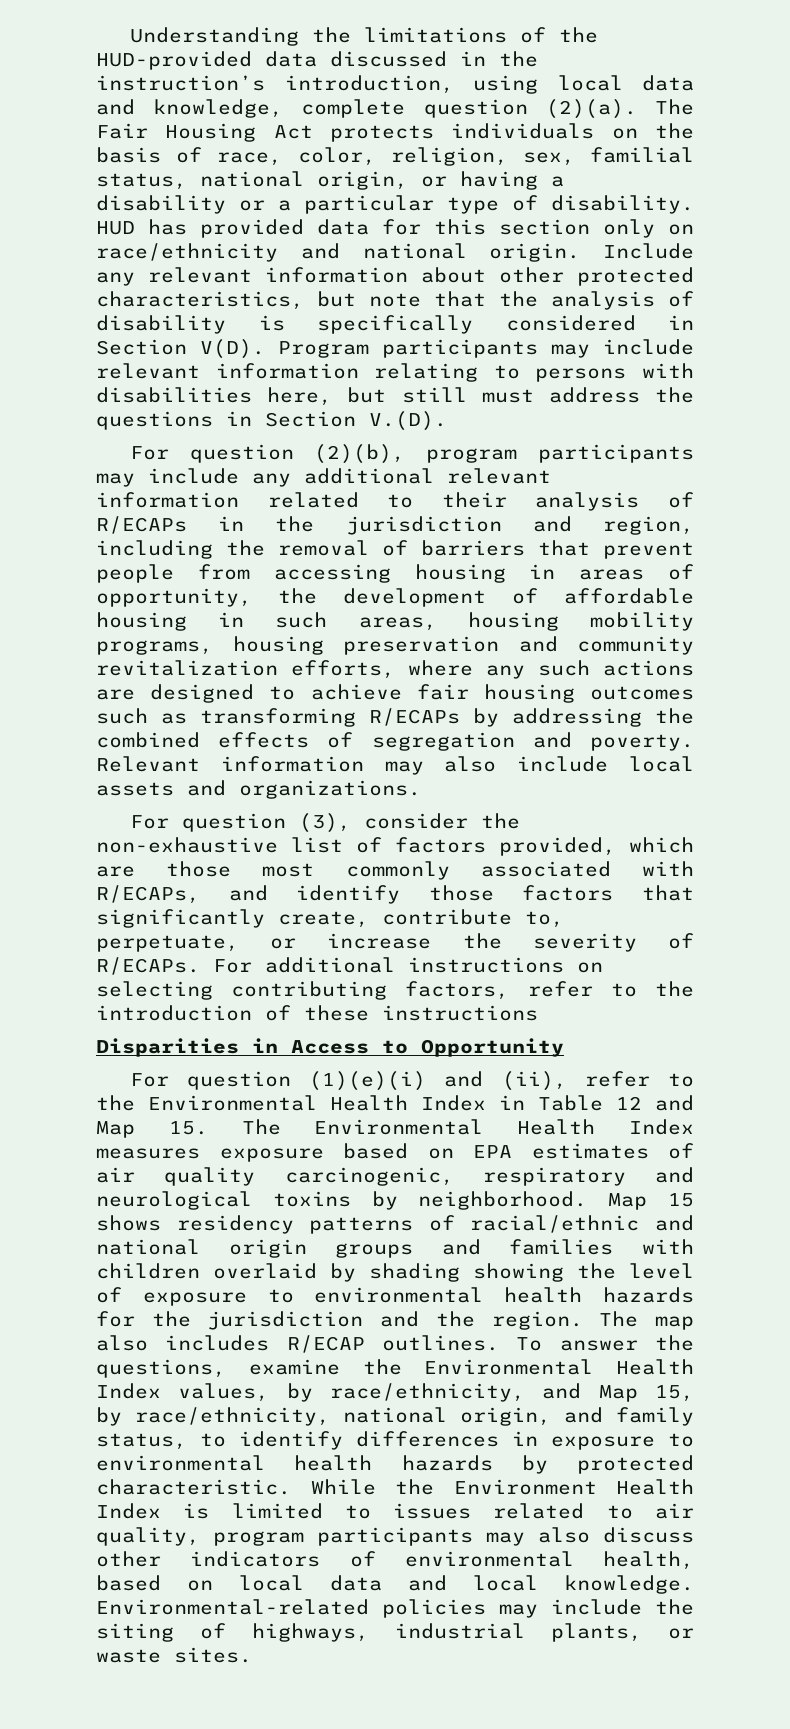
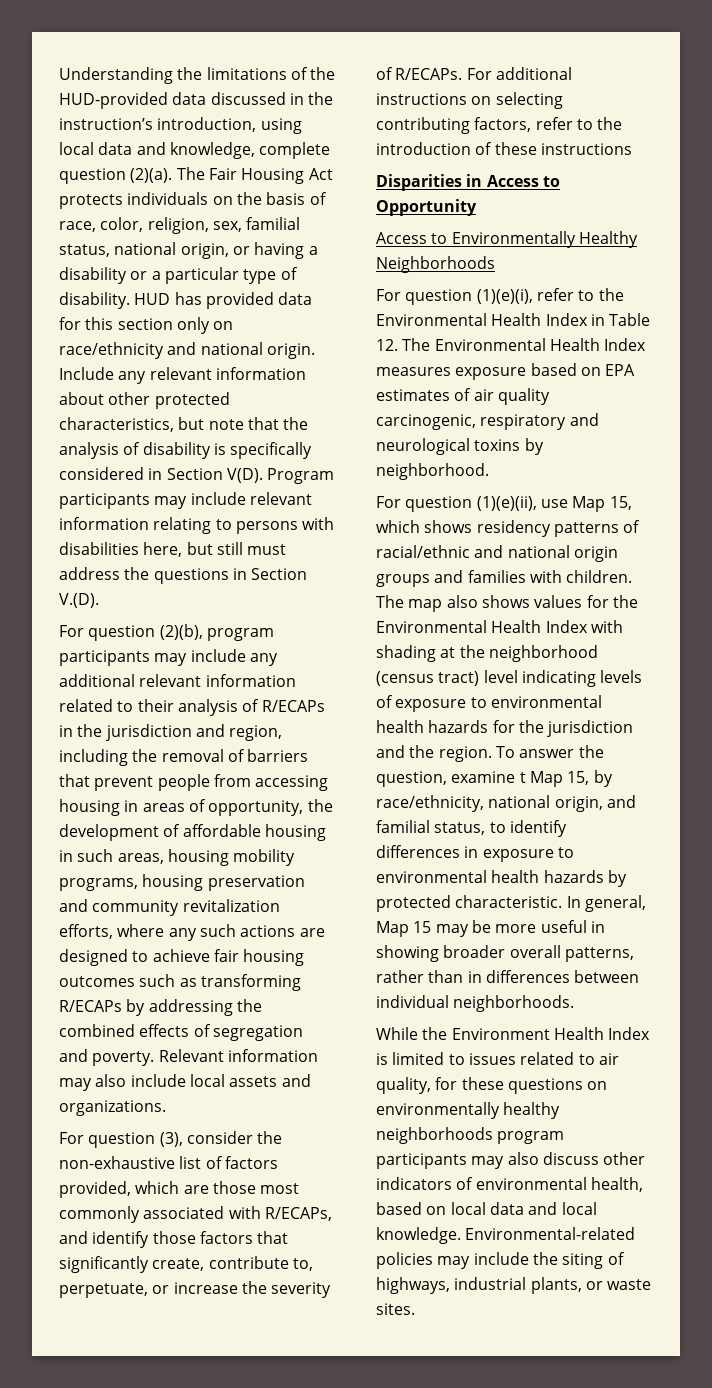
- For question (1)(e)(i) and (ii), refer to the Environmental Health Index in Table 12 and Map 15. The Environmental Health Index measures exposure based on EPA estimates of air quality carcinogenic, respiratory and neurological toxins by neighborhood. Map 15 shows residency patterns of racial/ethnic and national origin groups and families with children overlaid by shading showing the level of exposure to environmental health hazards for the jurisdiction and the region.
+ Access to Environmentally Healthy Neighborhoods
+ For question (1)(e)(i), refer to the Environmental Health Index in Table 12. The Environmental Health Index measures exposure based on EPA estimates of air quality carcinogenic, respiratory and neurological toxins by neighborhood.
+ For question (1)(e)(ii), use Map 15, which shows residency patterns of racial/ethnic and national origin groups and families with children. The map also shows values for the Environmental Health Index with shading at the neighborhood (census tract) level indicating levels of exposure to environmental health hazards for the jurisdiction and the region.
- The map also includes R/ECAP outlines. To answer the questions, examine the Environmental Health Index values, by race/ethnicity, and Map 15, by race/ethnicity, national origin, and family status, to identify differences in exposure to environmental health hazards by protected characteristic. While the Environment Health Index is limited to issues related to air quality, program participants may also discuss other indicators of environmental health, based on local data and local knowledge.
+ To answer the question, examine t Map 15, by race/ethnicity, national origin, and familial status, to identify differences in exposure to environmental health hazards by protected characteristic. In general, Map 15 may be more useful in showing broader overall patterns, rather than in differences between individual neighborhoods.
+ While the Environment Health Index is limited to issues related to air quality, for these questions on environmentally healthy neighborhoods program participants may also discuss other indicators of environmental health, based on local data and local knowledge.

